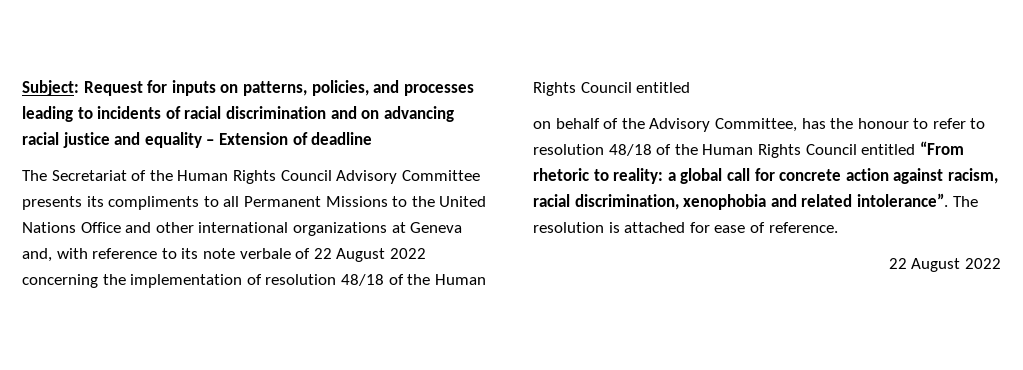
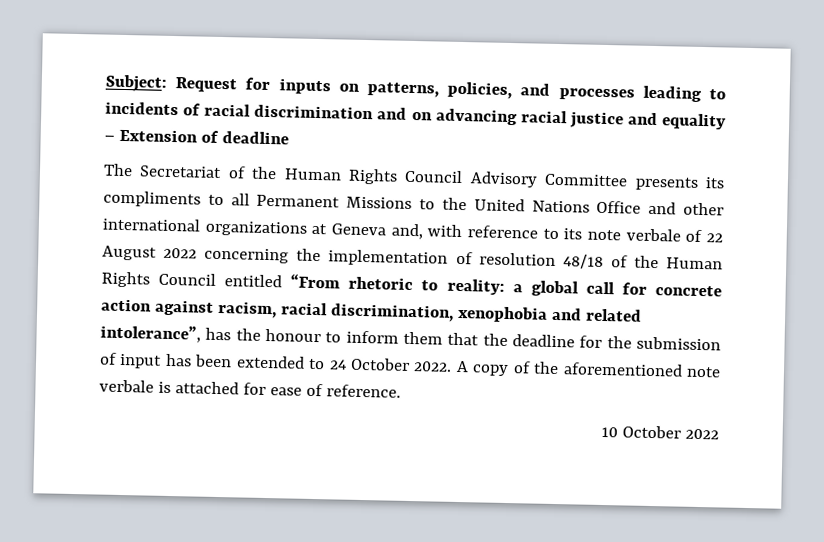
- The Secretariat of the Human Rights Council Advisory Committee presents its compliments to all Permanent Missions to the United Nations Office and other international organizations at Geneva and, with reference to its note verbale of 22 August 2022 concerning the implementation of resolution 48/18 of the Human Rights Council entitled
- on behalf of the Advisory Committee, has the honour to refer to resolution 48/18 of the Human Rights Council entitled “From rhetoric to reality:
+ The Secretariat of the Human Rights Council Advisory Committee presents its compliments to all Permanent Missions to the United Nations Office and other international organizations at Geneva and, with reference to its note verbale of 22 August 2022 concerning the implementation of resolution 48/18 of the Human Rights Council entitled “From rhetoric to reality:
- a global call for concrete action against racism, racial discrimination, xenophobia and related intolerance”. The resolution is attached for ease of reference.
- 22 August 2022
+ a global call for concrete action against racism, racial discrimination, xenophobia and related intolerance”, has the honour to inform them that the deadline for the submission of input has been extended to 24 October 2022. A copy of the aforementioned note verbale is attached for ease of reference.
+ 10 October 2022

